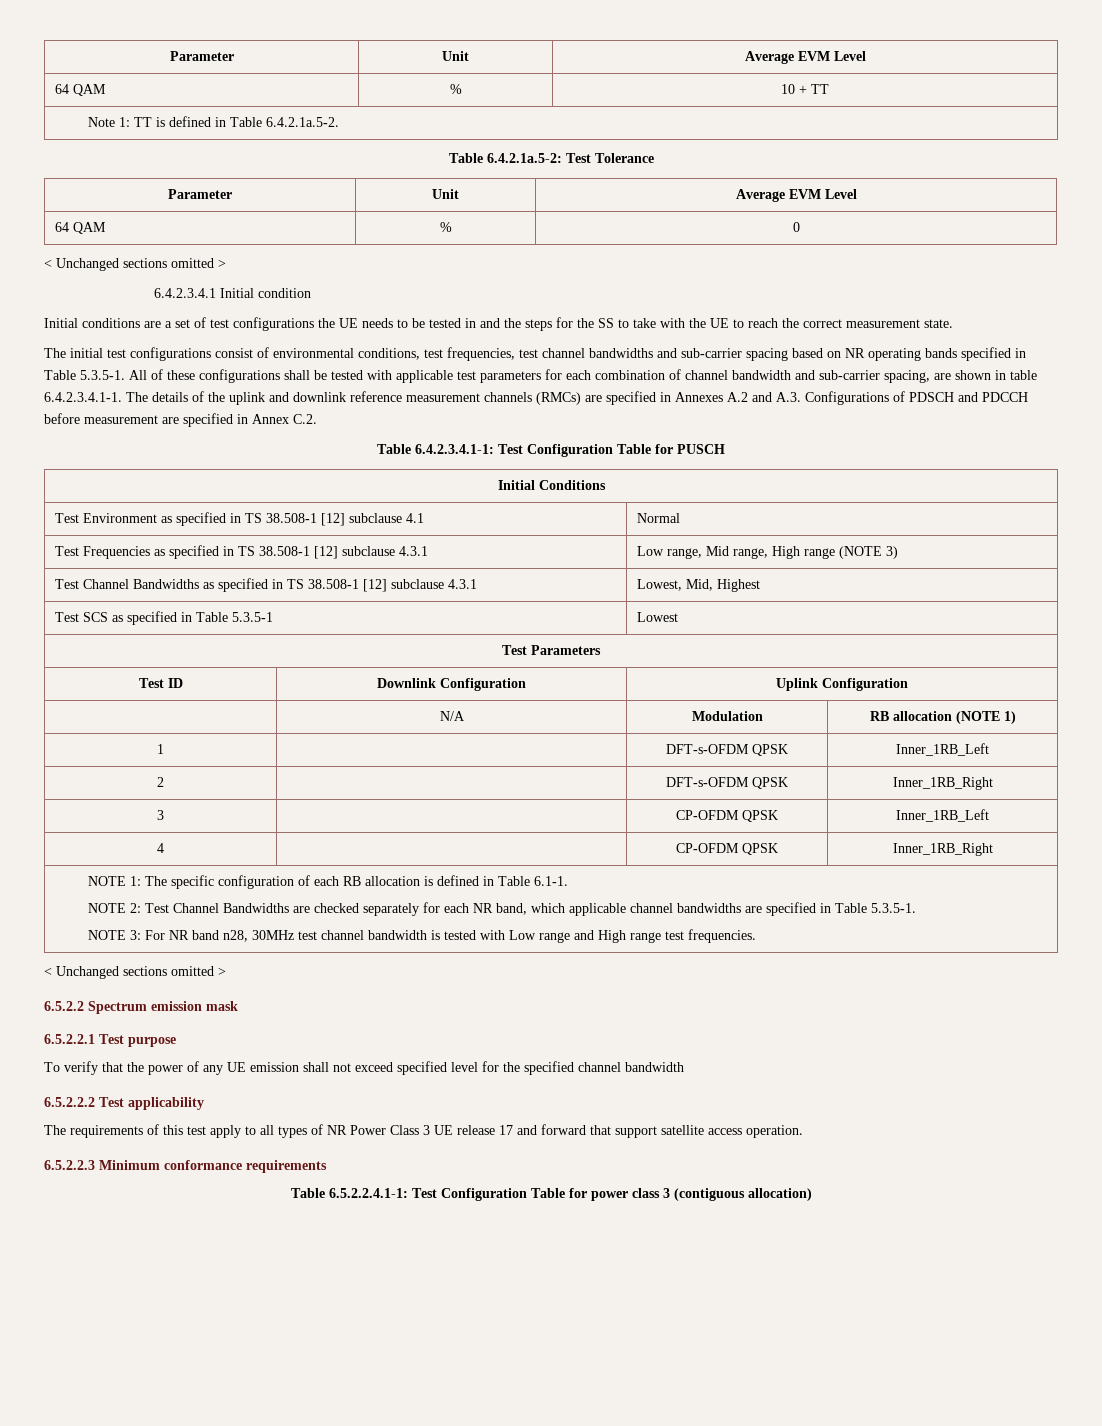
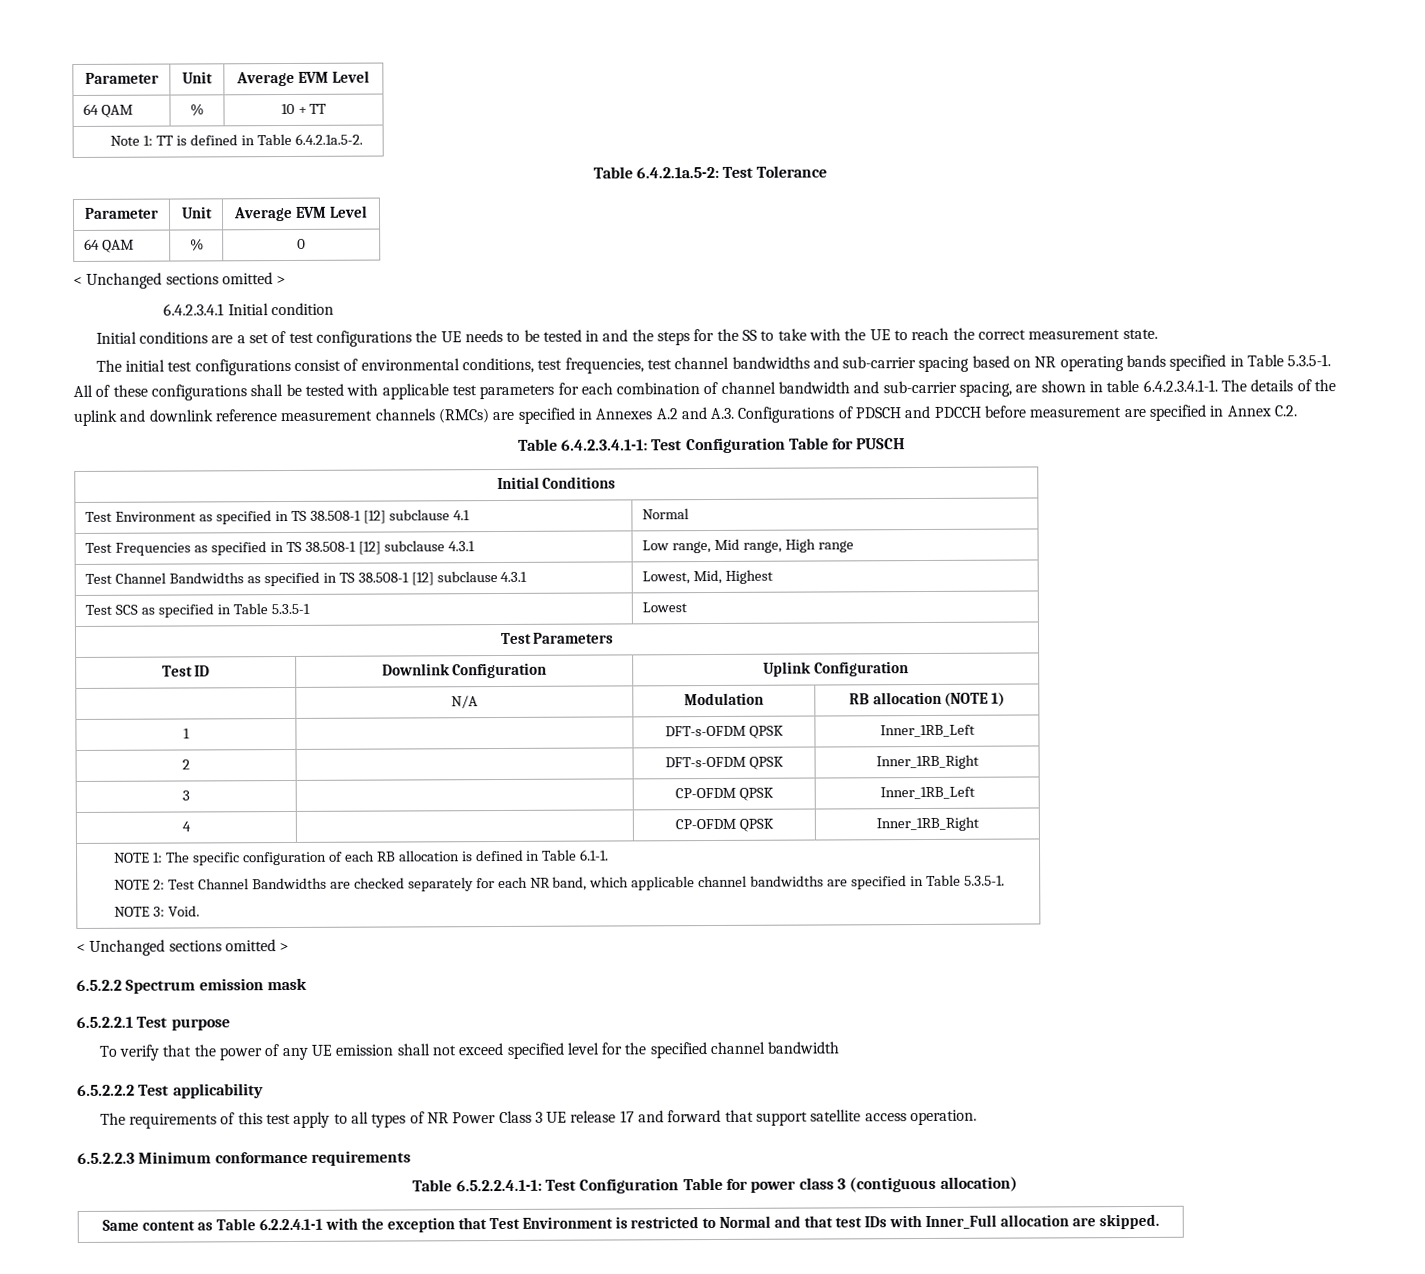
- Test Frequencies as specified in TS 38.508-1 [12] subclause 4.3.1 | Low range, Mid range, High range (NOTE 3)
+ Test Frequencies as specified in TS 38.508-1 [12] subclause 4.3.1 | Low range, Mid range, High range
- NOTE 3: For NR band n28, 30MHz test channel bandwidth is tested with Low range and High range test frequencies.
+ NOTE 3: Void.
+ Same content as Table 6.2.2.4.1-1 with the exception that Test Environment is restricted to Normal and that test IDs with Inner_Full allocation are skipped.

